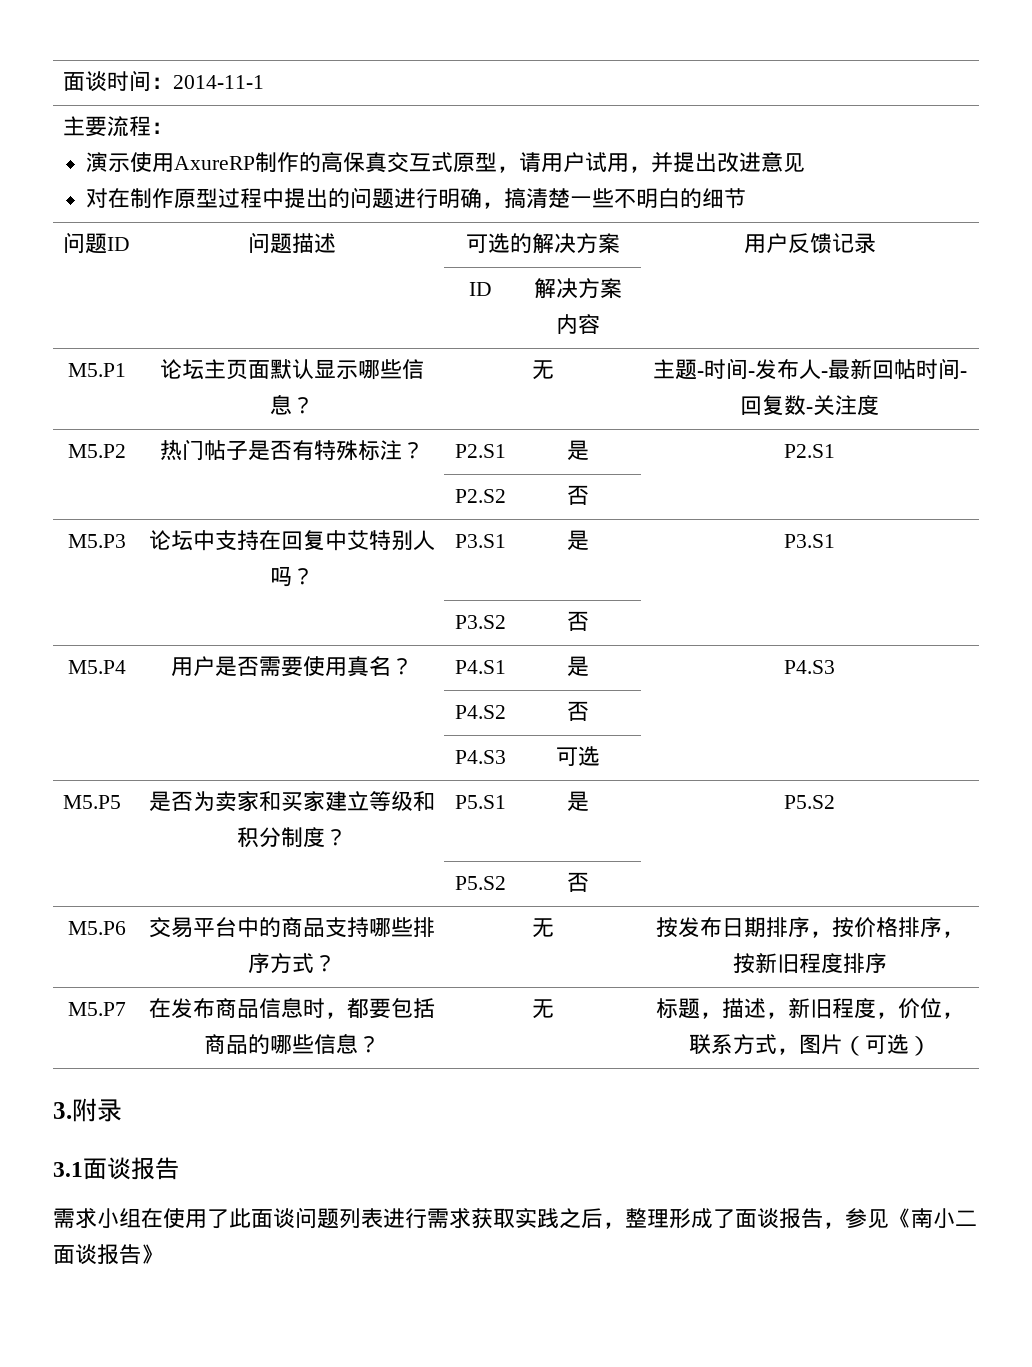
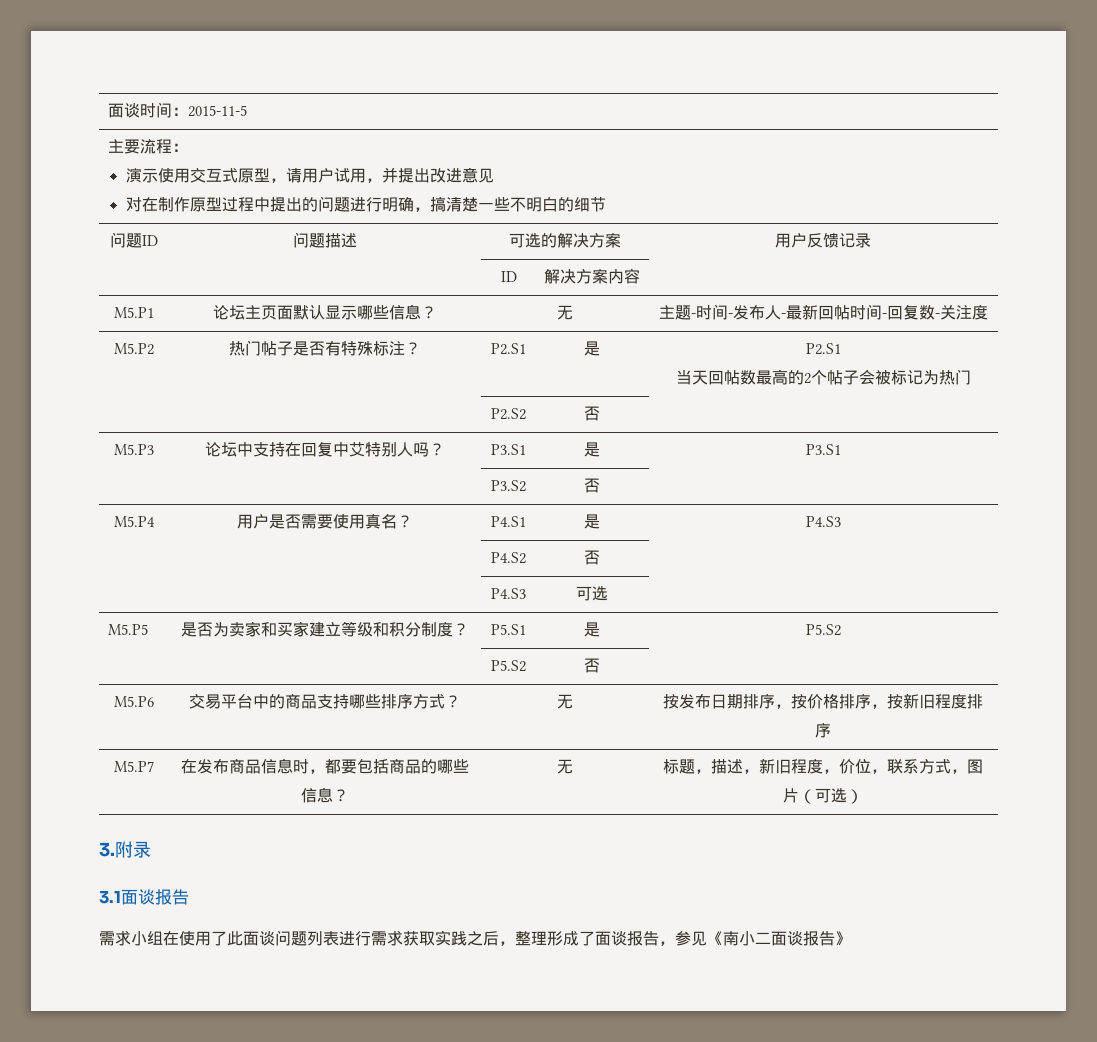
- 面谈时间：2014-11-1
+ 面谈时间：2015-11-5
  主要流程：
- 演示使用AxureRP制作的高保真交互式原型，请用户试用，并提出改进意见
+ 演示使用交互式原型，请用户试用，并提出改进意见
  M5.P2 | 热门帖子是否有特殊标注？ | P2.S1 | 是 | P2.S1
+ 当天回帖数最高的2个帖子会被标记为热门

